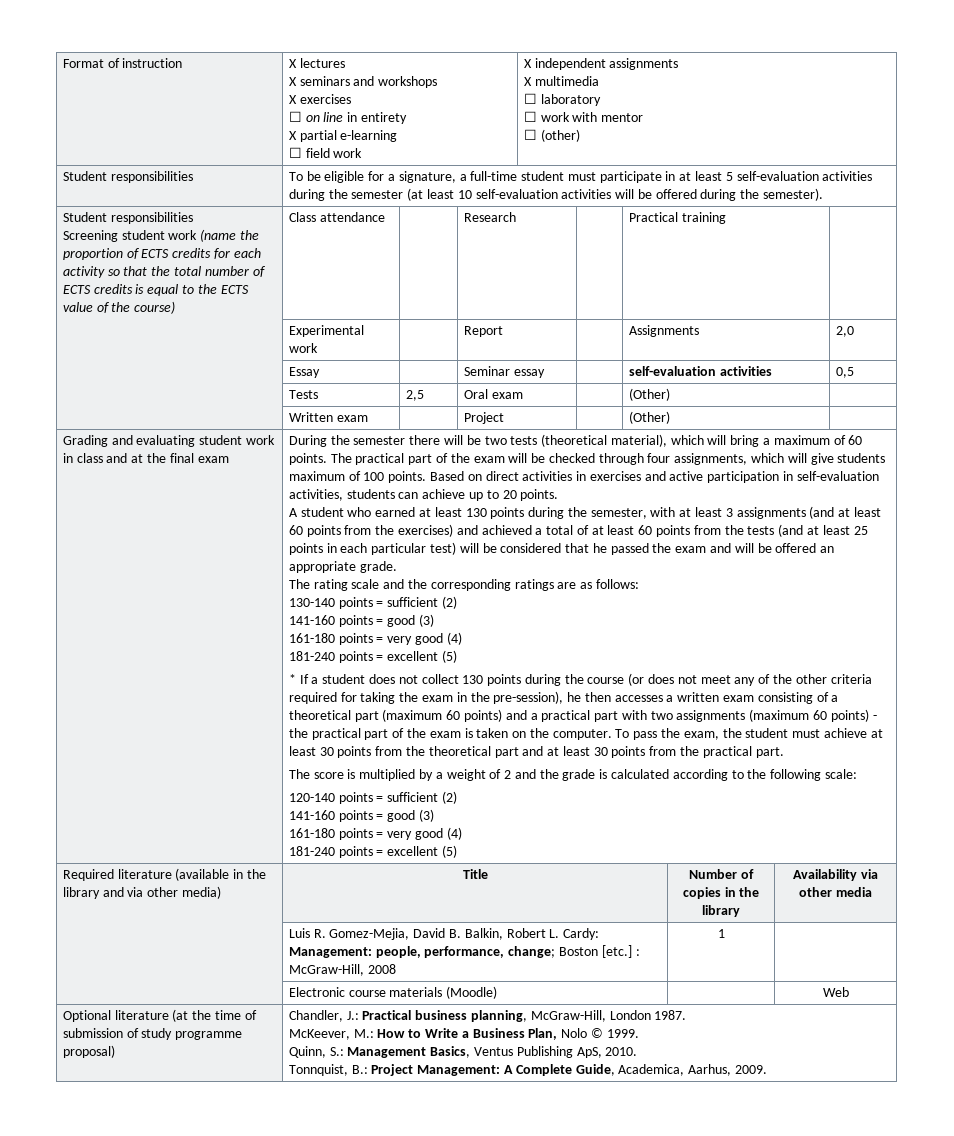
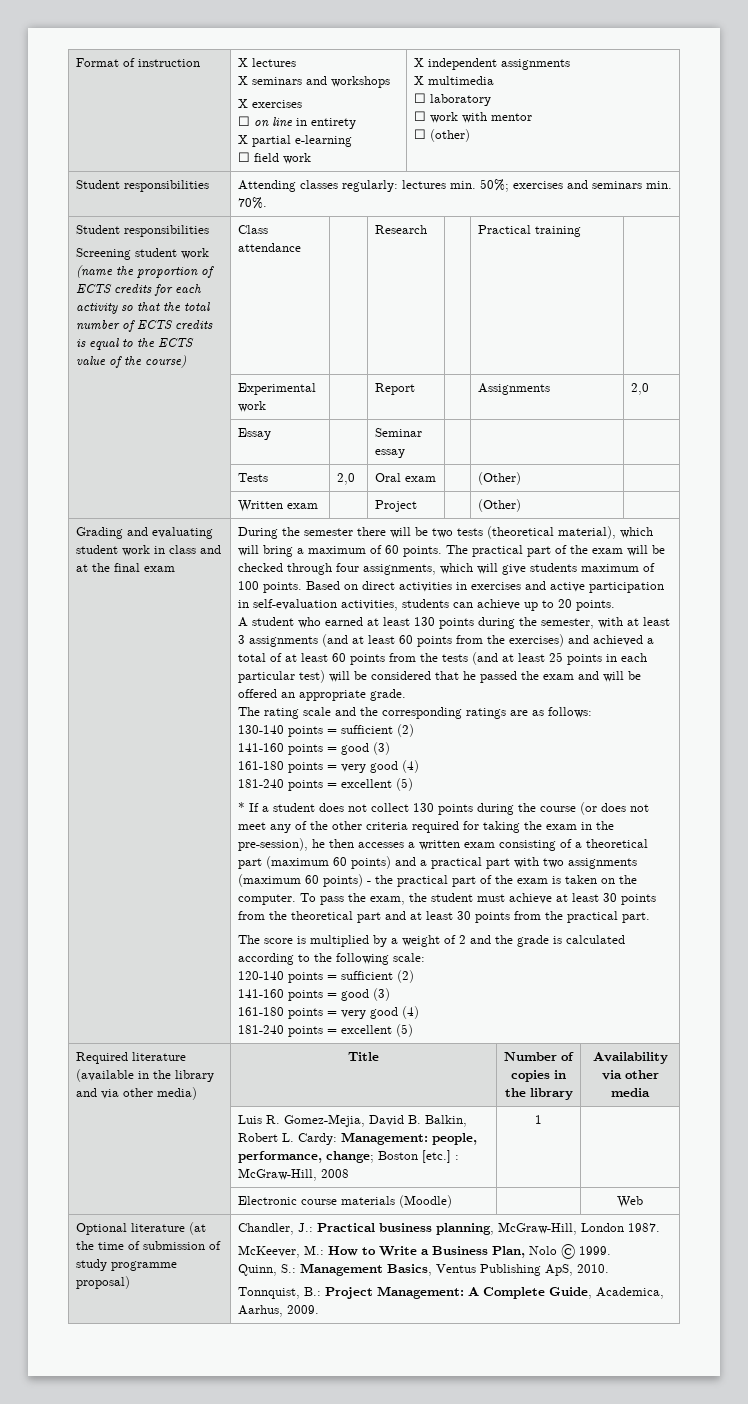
- Student responsibilities | To be eligible for a signature, a full-time student must participate in at least 5 self-evaluation activities during the semester (at least 10 self-evaluation activities will be offered during the semester).
+ Student responsibilities | Attending classes regularly: lectures min. 50%; exercises and seminars min. 70%.
- | Essay | | Seminar essay | | self-evaluation activities | 0,5
+ | Essay | | Seminar essay | | |
- | Tests | 2,5 | Oral exam | | (Other) |
+ | Tests | 2,0 | Oral exam | | (Other) |

